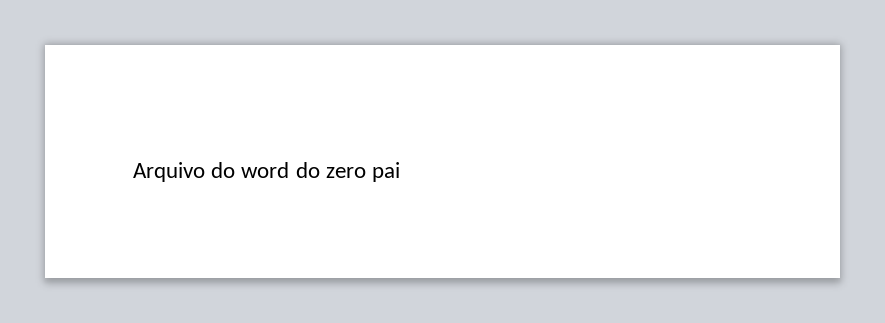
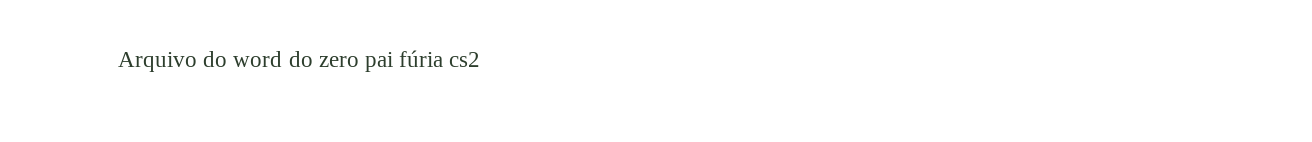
- Arquivo do word do zero pai
+ Arquivo do word do zero pai fúria cs2

